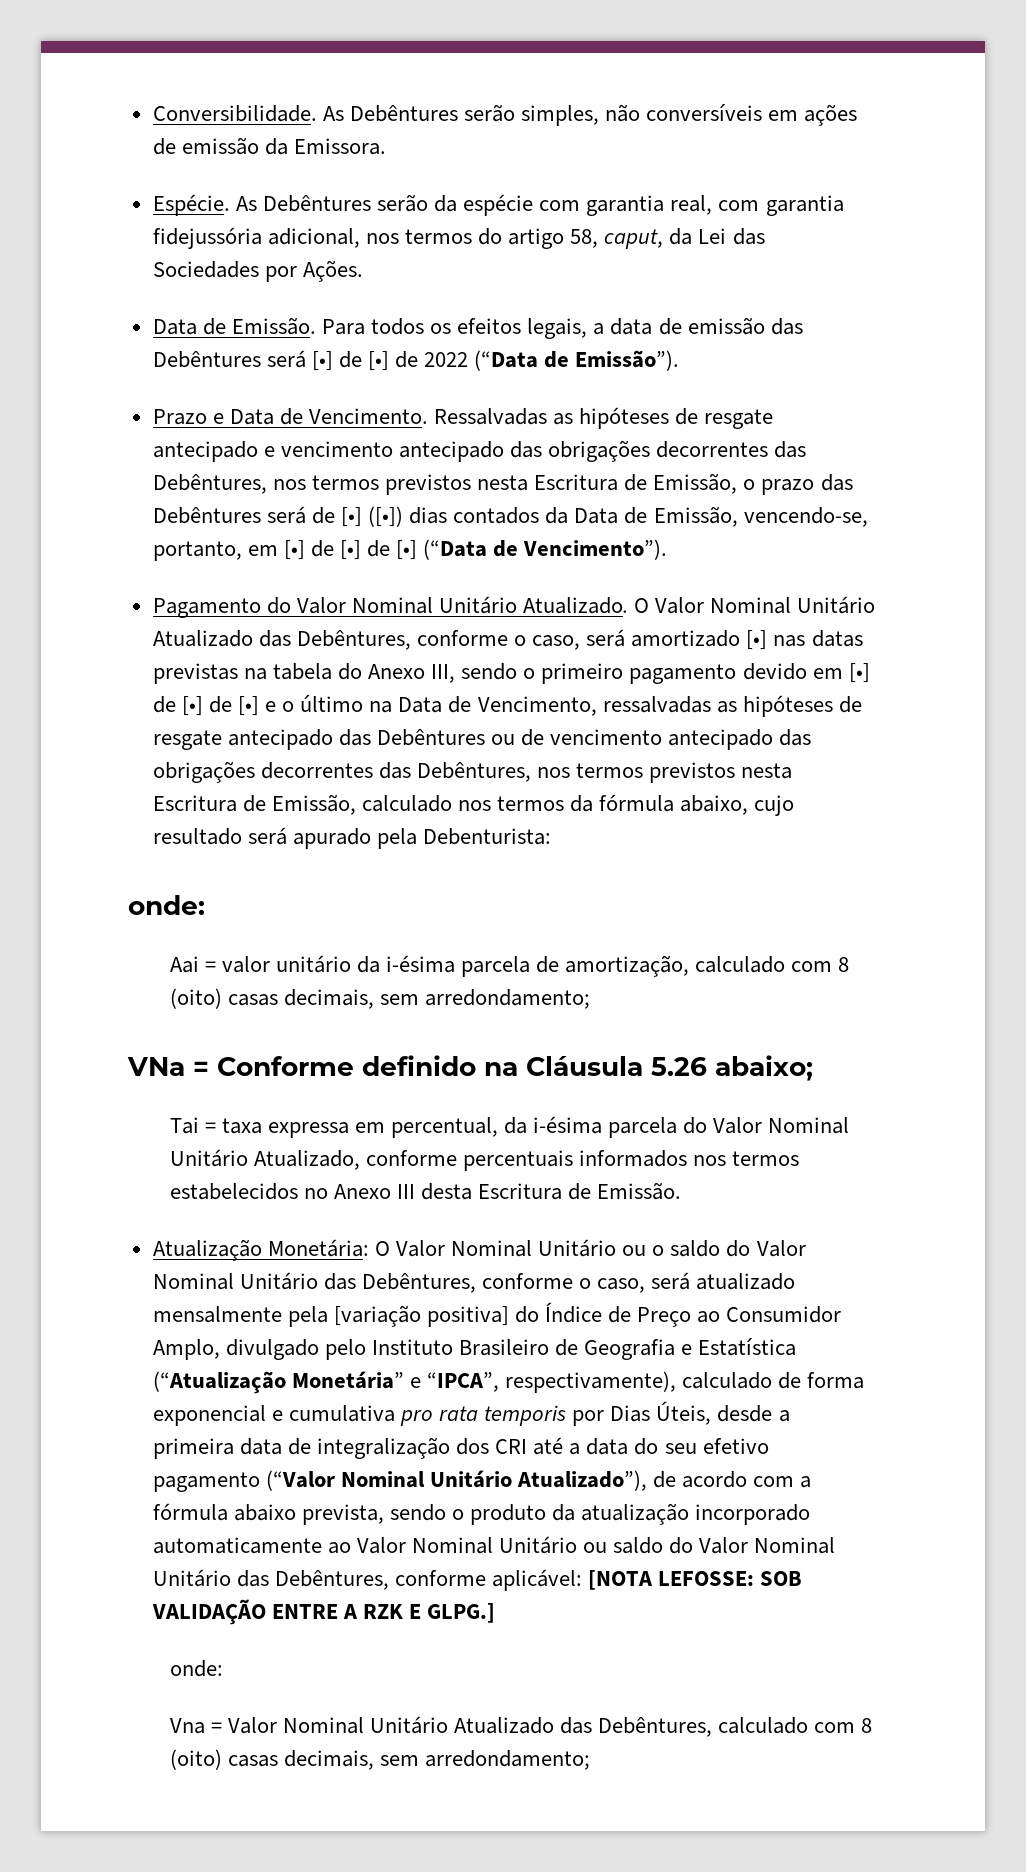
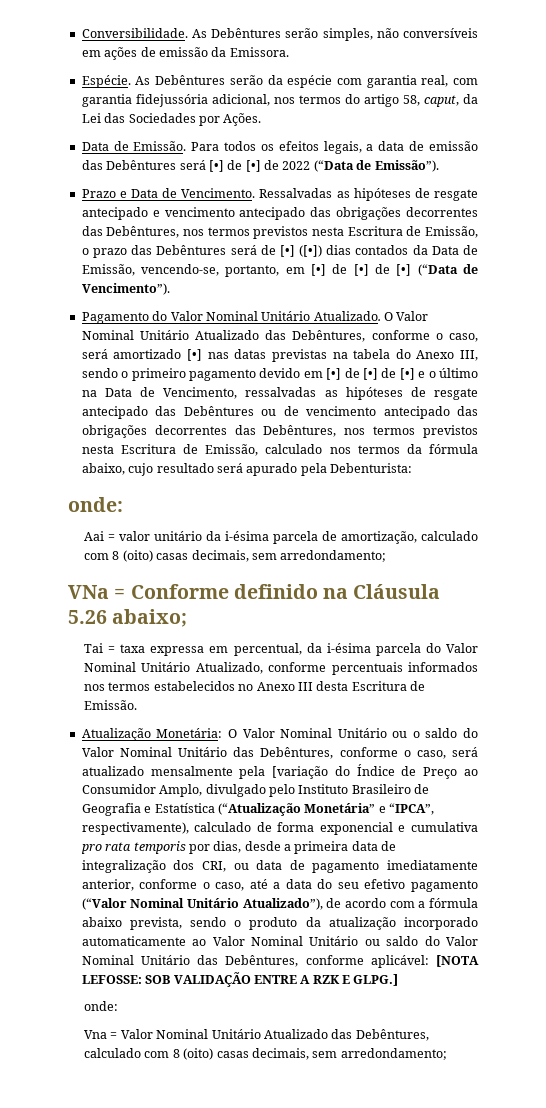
- O Valor Nominal Unitário ou o saldo do Valor Nominal Unitário das Debêntures, conforme o caso, será atualizado mensalmente pela [variação positiva] do Índice de Preço ao Consumidor Amplo, divulgado pelo Instituto Brasileiro de Geografia e Estatística (“Atualização Monetária” e “IPCA”, respectivamente), calculado de forma exponencial e cumulativa pro rata temporis por Dias Úteis, desde a primeira data de integralização dos CRI até a data do seu efetivo pagamento (“Valor Nominal Unitário Atualizado”), de acordo com a fórmula abaixo prevista, sendo o produto da atualização incorporado automaticamente ao Valor Nominal Unitário ou saldo do Valor Nominal Unitário das Debêntures, conforme aplicável:
+ O Valor Nominal Unitário ou o saldo do Valor Nominal Unitário das Debêntures, conforme o caso, será atualizado mensalmente pela [variação do Índice de Preço ao Consumidor Amplo, divulgado pelo Instituto Brasileiro de Geografia e Estatística (“Atualização Monetária” e “IPCA”, respectivamente), calculado de forma exponencial e cumulativa pro rata temporis por dias, desde a primeira data de integralização dos CRI, ou data de pagamento imediatamente anterior, conforme o caso, até a data do seu efetivo pagamento (“Valor Nominal Unitário Atualizado”), de acordo com a fórmula abaixo prevista, sendo o produto da atualização incorporado automaticamente ao Valor Nominal Unitário ou saldo do Valor Nominal Unitário das Debêntures, conforme aplicável:

